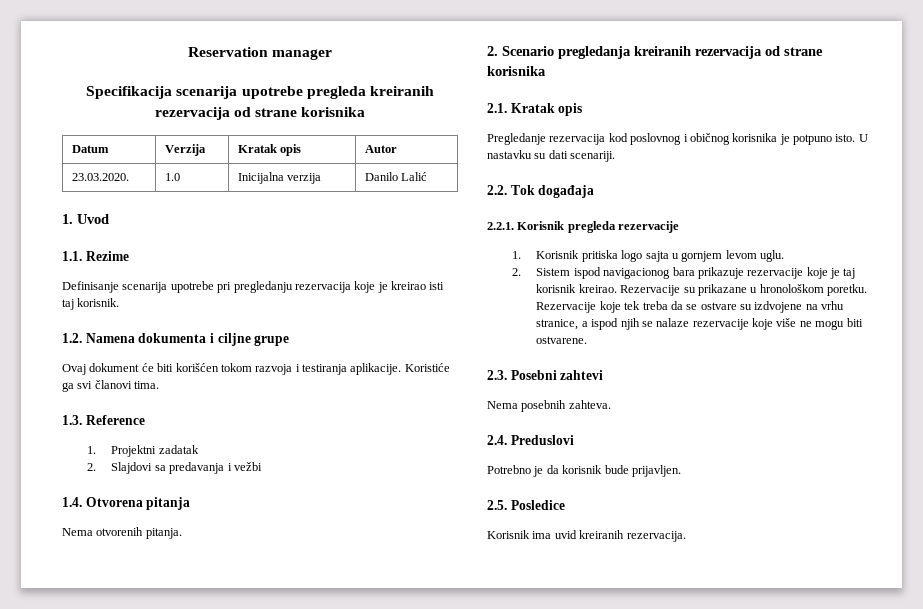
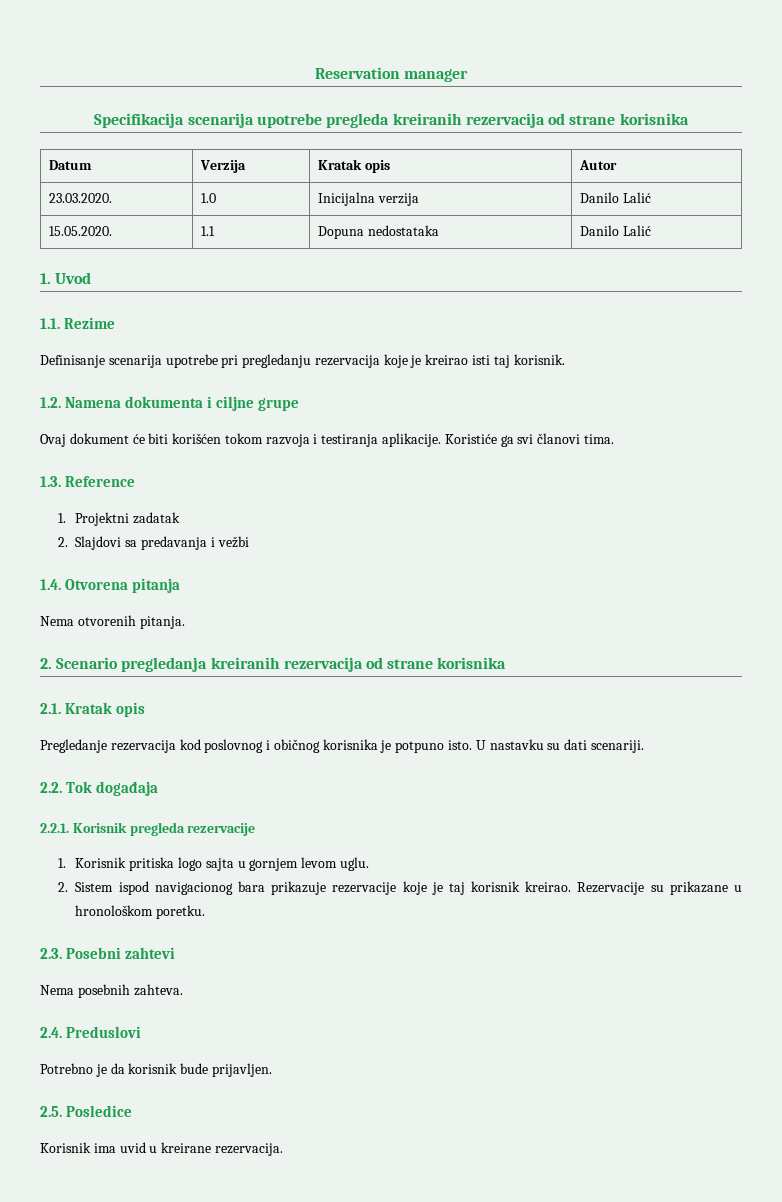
+ 15.05.2020. | 1.1 | Dopuna nedostataka | Danilo Lalić
- Rezervacije koje tek treba da se ostvare su izdvojene na vrhu stranice, a ispod njih se nalaze rezervacije koje više ne mogu biti ostvarene.
- Korisnik ima uvid kreiranih rezervacija.
+ Korisnik ima uvid u kreirane rezervacija.

